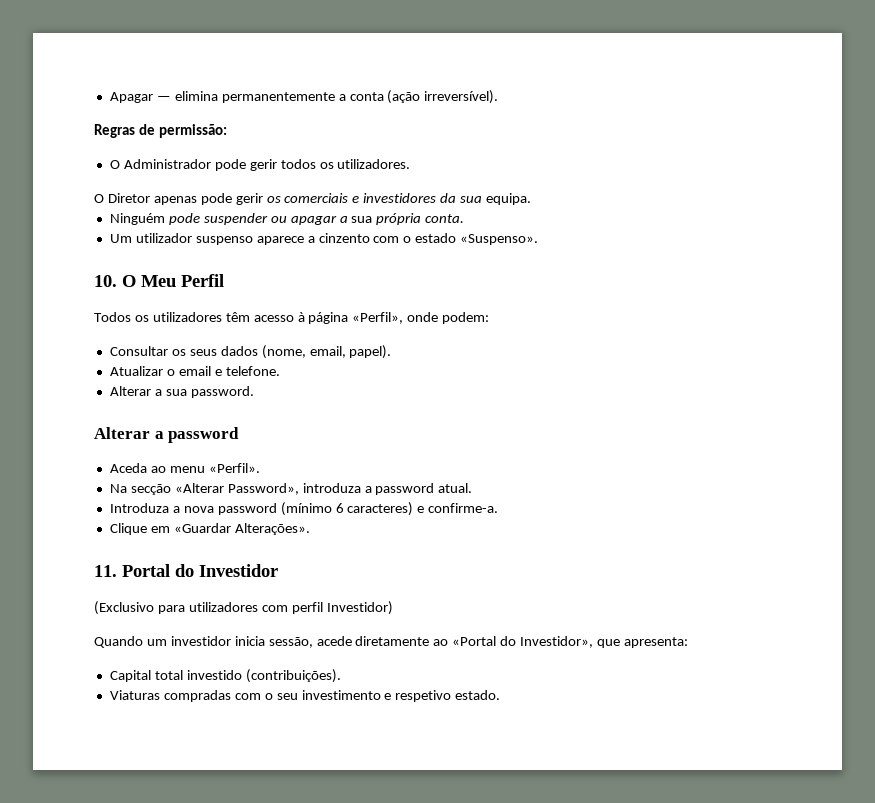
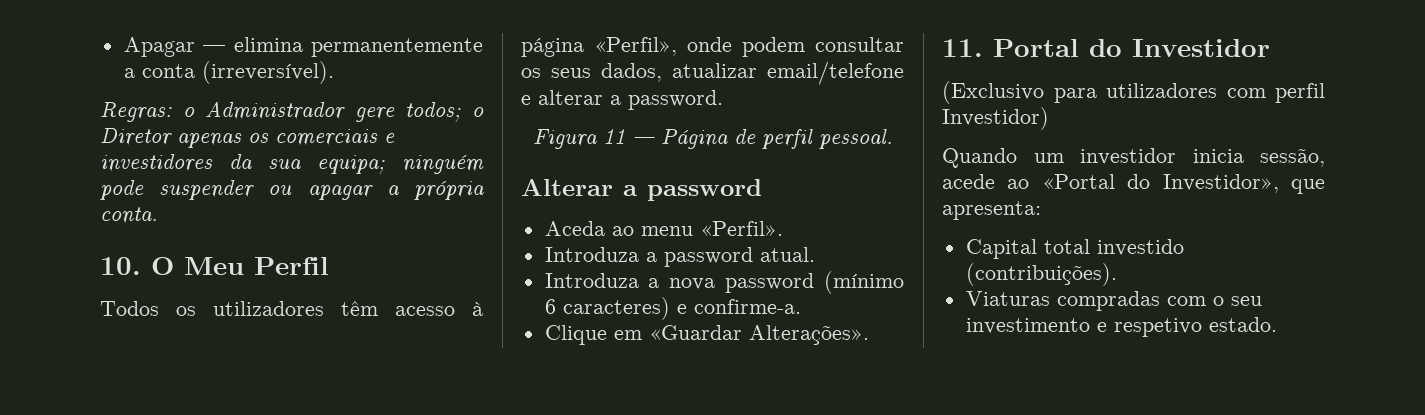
- Apagar — elimina permanentemente a conta (ação irreversível).
- Regras de permissão:
- O Administrador pode gerir todos os utilizadores.
- O Diretor apenas pode gerir os comerciais e investidores da sua equipa.
- Ninguém pode suspender ou apagar a sua própria conta.
+ Apagar — elimina permanentemente a conta (irreversível).
+ Regras: o Administrador gere todos; o Diretor apenas os comerciais e investidores da sua equipa; ninguém pode suspender ou apagar a própria conta.
- Um utilizador suspenso aparece a cinzento com o estado «Suspenso».
- Todos os utilizadores têm acesso à página «Perfil», onde podem:
- Consultar os seus dados (nome, email, papel).
- Atualizar o email e telefone.
- Alterar a sua password.
+ Todos os utilizadores têm acesso à página «Perfil», onde podem consultar os seus dados, atualizar email/telefone e alterar a password.
+ Figura 11 — Página de perfil pessoal.
- Na secção «Alterar Password», introduza a password atual.
+ Introduza a password atual.
- Quando um investidor inicia sessão, acede diretamente ao «Portal do Investidor», que apresenta:
+ Quando um investidor inicia sessão, acede ao «Portal do Investidor», que apresenta:

